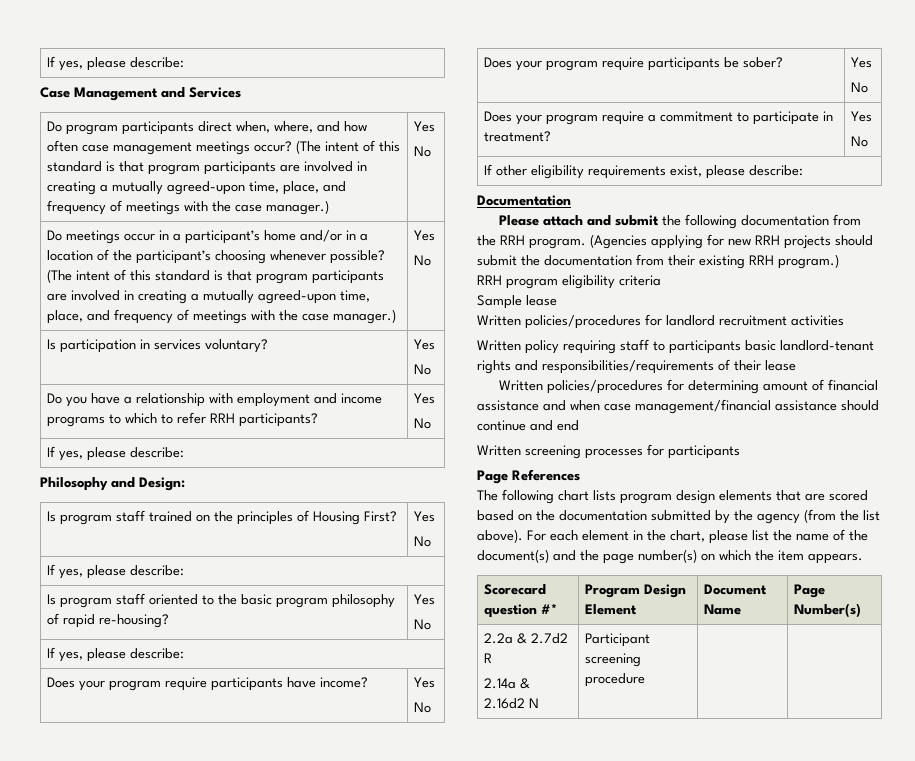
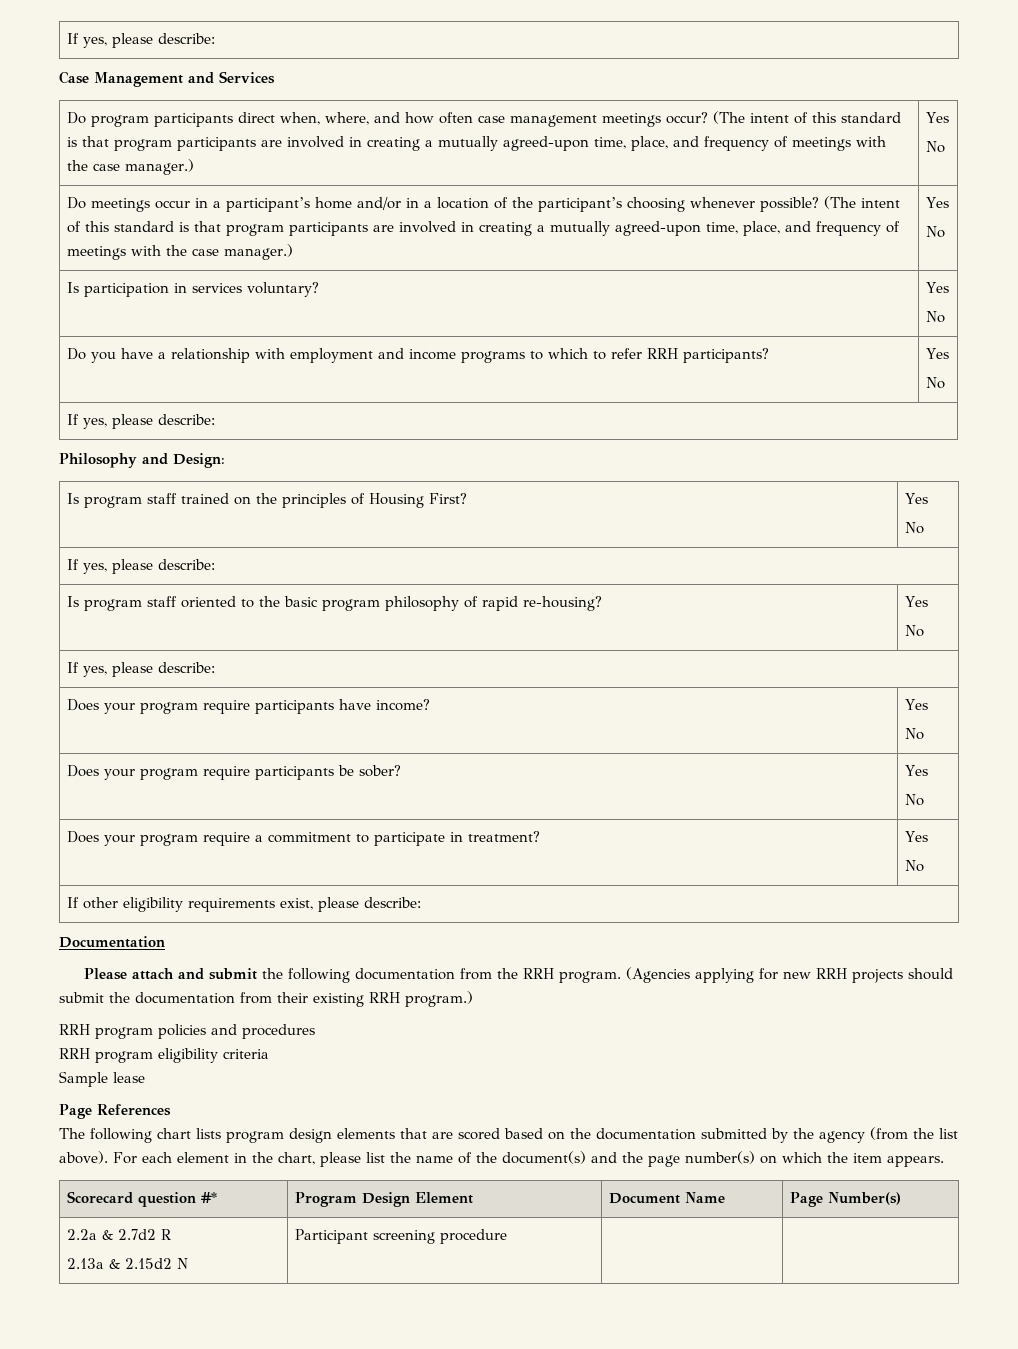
+ RRH program policies and procedures
- Written policies/procedures for landlord recruitment activities
- Written policy requiring staff to participants basic landlord-tenant rights and responsibilities/requirements of their lease
- Written policies/procedures for determining amount of financial assistance and when case management/financial assistance should continue and end
- Written screening processes for participants
  2.2a & 2.7d2 R
- 2.14a & 2.16d2 N | Participant screening procedure | |
+ 2.13a & 2.15d2 N | Participant screening procedure | |

